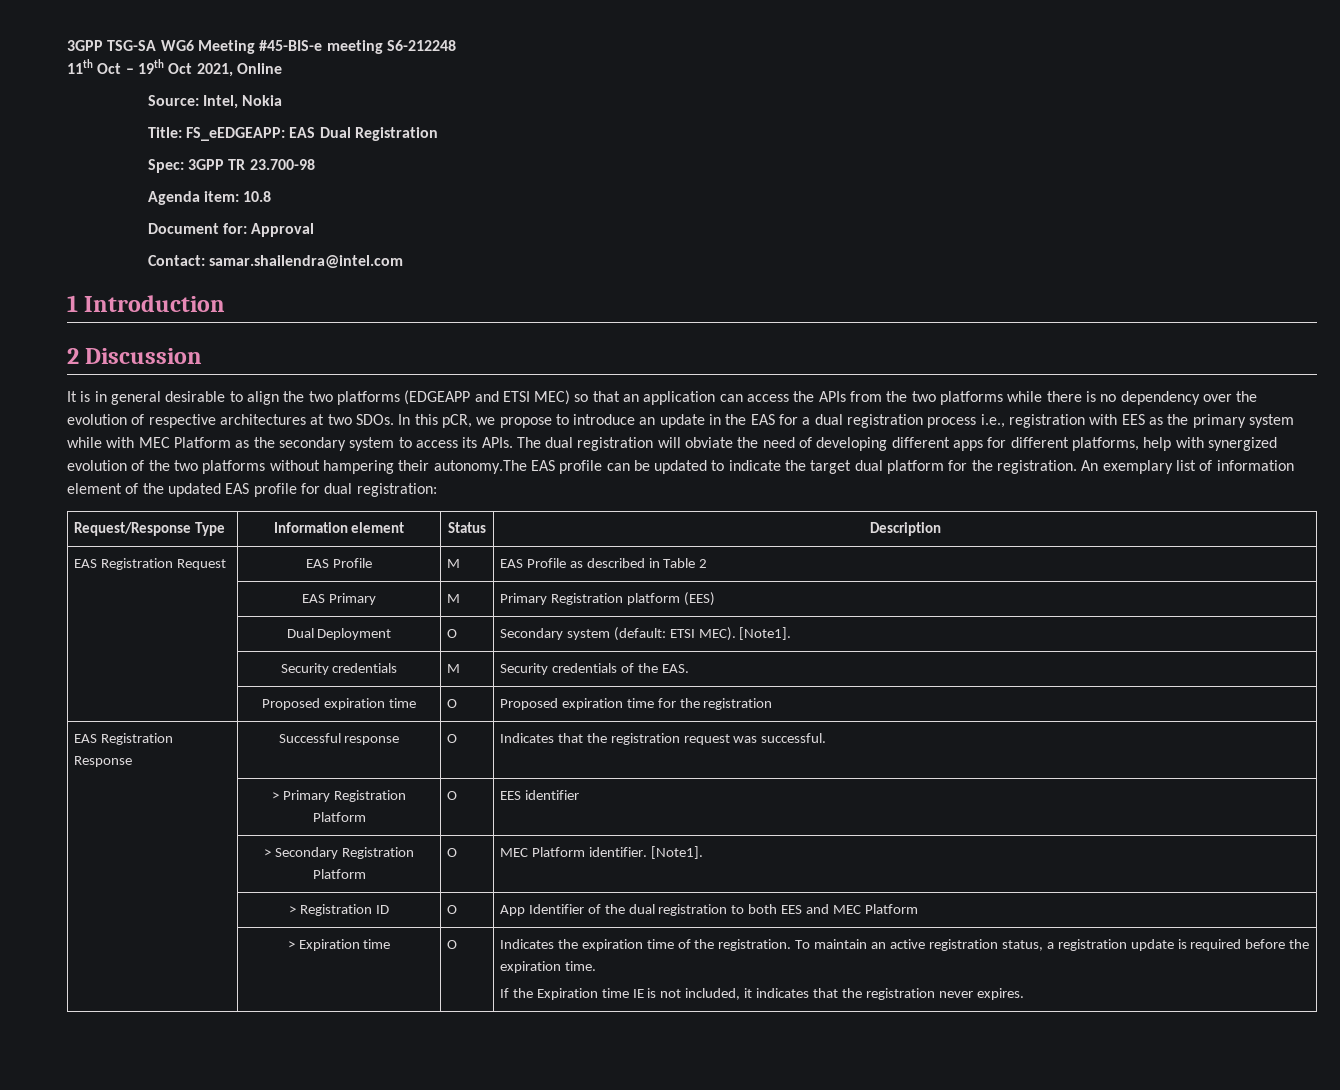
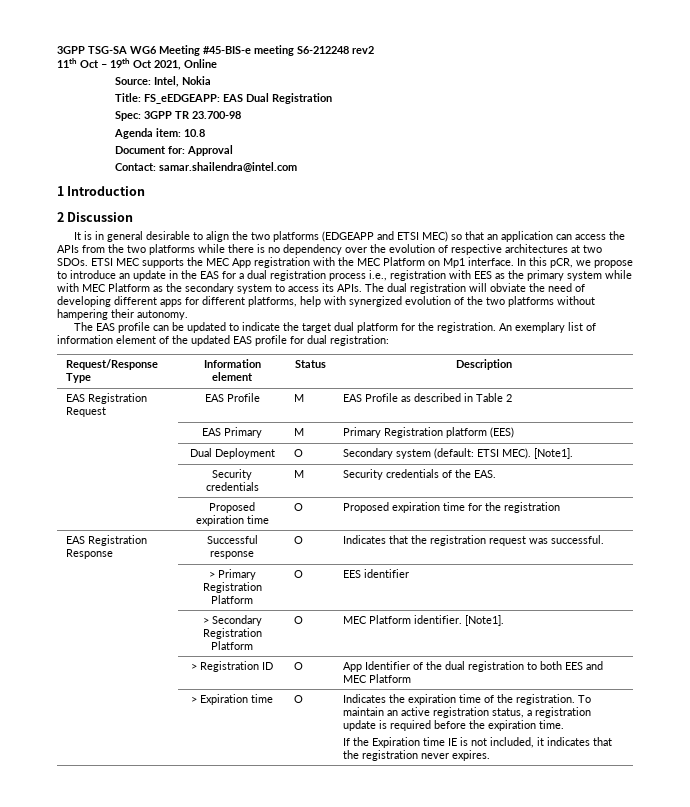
- 3GPP TSG-SA WG6 Meeting #45-BIS-e meeting S6-212248
+ 3GPP TSG-SA WG6 Meeting #45-BIS-e meeting S6-212248 rev2
+ ETSI MEC supports the MEC App registration with the MEC Platform on Mp1 interface.
- The dual registration will obviate the need of developing different apps for different platforms, help with synergized evolution of the two platforms without hampering their autonomy.The EAS profile can be updated to indicate the target dual platform for the registration.
+ The dual registration will obviate the need of developing different apps for different platforms, help with synergized evolution of the two platforms without hampering their autonomy.
+ The EAS profile can be updated to indicate the target dual platform for the registration.

